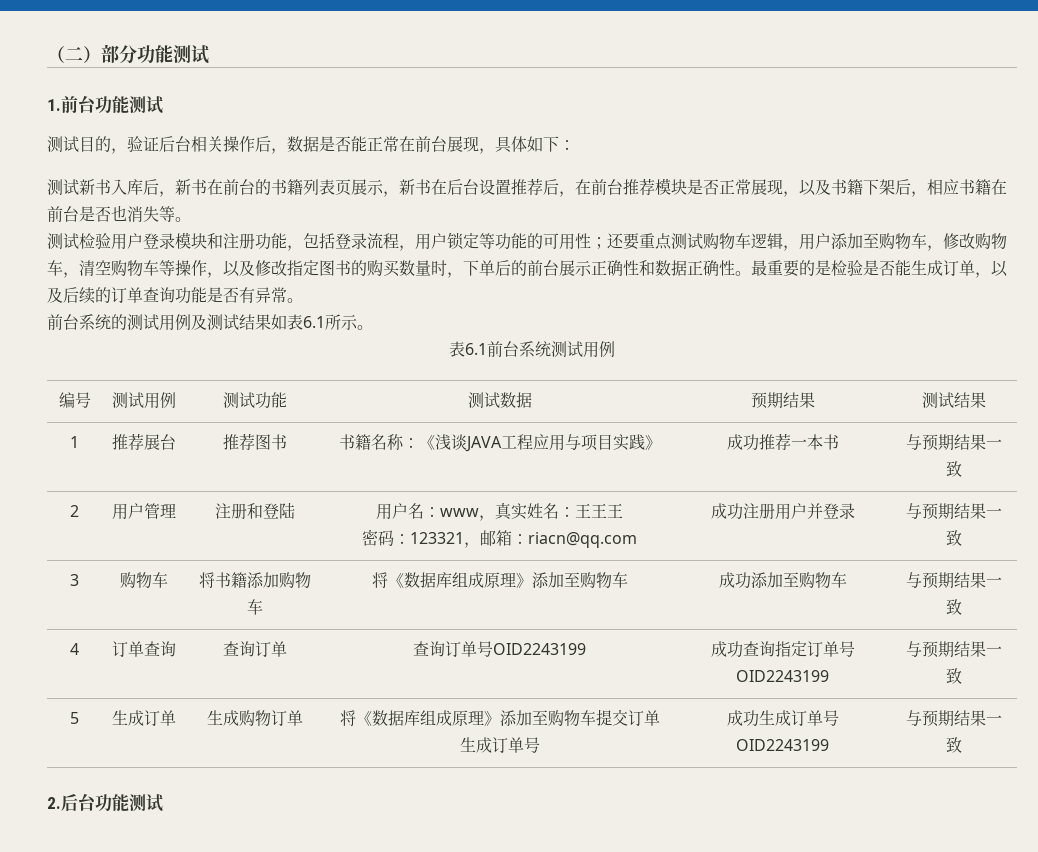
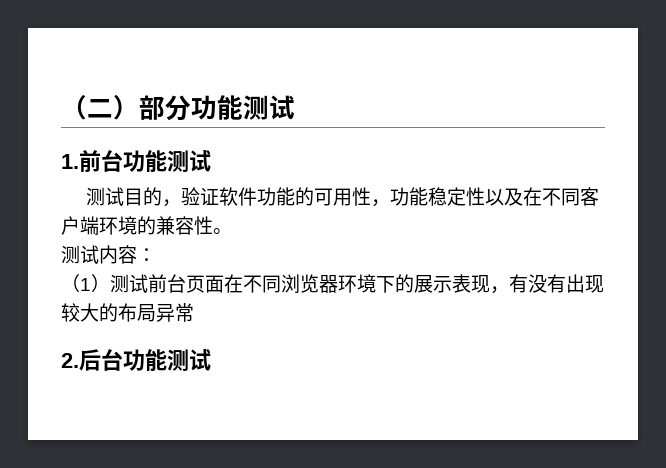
- 测试目的，验证后台相关操作后，数据是否能正常在前台展现，具体如下：
- 测试新书入库后，新书在前台的书籍列表页展示，新书在后台设置推荐后，在前台推荐模块是否正常展现，以及书籍下架后，相应书籍在前台是否也消失等。
- 测试检验用户登录模块和注册功能，包括登录流程，用户锁定等功能的可用性；还要重点测试购物车逻辑，用户添加至购物车，修改购物车，清空购物车等操作，以及修改指定图书的购买数量时，下单后的前台展示正确性和数据正确性。最重要的是检验是否能生成订单，以及后续的订单查询功能是否有异常。
- 前台系统的测试用例及测试结果如表6.1所示。
- 表6.1前台系统测试用例
- 编号 | 测试用例 | 测试功能 | 测试数据 | 预期结果 | 测试结果
- 1 | 推荐展台 | 推荐图书 | 书籍名称：《浅谈JAVA工程应用与项目实践》 | 成功推荐一本书 | 与预期结果一致
- 2 | 用户管理 | 注册和登陆 | 用户名：www，真实姓名：王王王
- 密码：123321，邮箱：riacn@qq.com | 成功注册用户并登录 | 与预期结果一致
- 3 | 购物车 | 将书籍添加购物车 | 将《数据库组成原理》添加至购物车 | 成功添加至购物车 | 与预期结果一致
- 4 | 订单查询 | 查询订单 | 查询订单号OID2243199 | 成功查询指定订单号OID2243199 | 与预期结果一致
- 5 | 生成订单 | 生成购物订单 | 将《数据库组成原理》添加至购物车提交订单生成订单号 | 成功生成订单号OID2243199 | 与预期结果一致
+ 测试目的，验证软件功能的可用性，功能稳定性以及在不同客户端环境的兼容性。
+ 测试内容：
+ （1）测试前台页面在不同浏览器环境下的展示表现，有没有出现较大的布局异常

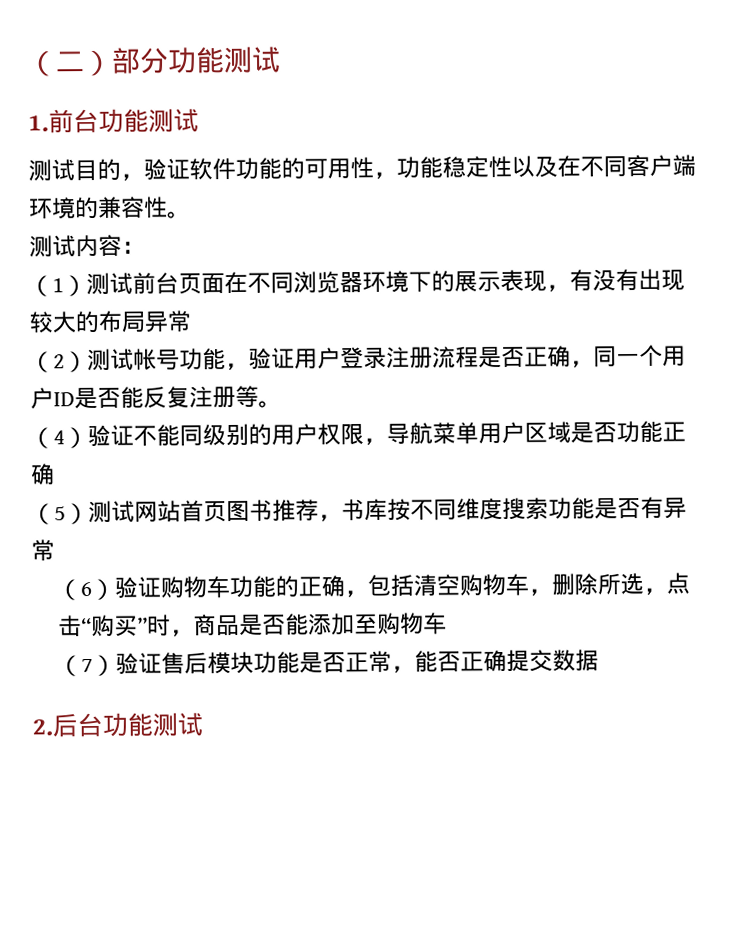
+ （2）测试帐号功能，验证用户登录注册流程是否正确，同一个用户ID是否能反复注册等。
+ （4）验证不能同级别的用户权限，导航菜单用户区域是否功能正确
+ （5）测试网站首页图书推荐，书库按不同维度搜索功能是否有异常
+ （6）验证购物车功能的正确，包括清空购物车，删除所选，点击“购买”时，商品是否能添加至购物车
+ （7）验证售后模块功能是否正常，能否正确提交数据

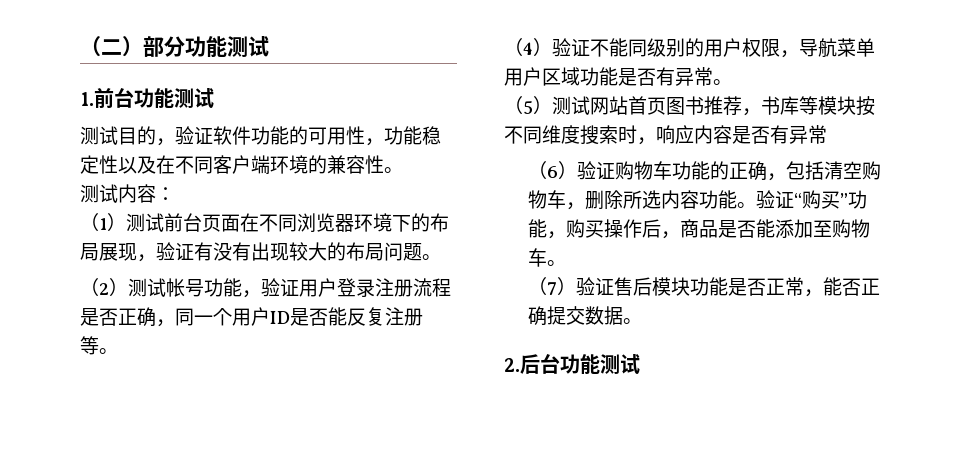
- （1）测试前台页面在不同浏览器环境下的展示表现，有没有出现较大的布局异常
+ （1）测试前台页面在不同浏览器环境下的布局展现，验证有没有出现较大的布局问题。
- （4）验证不能同级别的用户权限，导航菜单用户区域是否功能正确
+ （4）验证不能同级别的用户权限，导航菜单用户区域功能是否有异常。
- （5）测试网站首页图书推荐，书库按不同维度搜索功能是否有异常
+ （5）测试网站首页图书推荐，书库等模块按不同维度搜索时，响应内容是否有异常
- （6）验证购物车功能的正确，包括清空购物车，删除所选，点击“购买”时，商品是否能添加至购物车
+ （6）验证购物车功能的正确，包括清空购物车，删除所选内容功能。验证“购买”功能，购买操作后，商品是否能添加至购物车。
- （7）验证售后模块功能是否正常，能否正确提交数据
+ （7）验证售后模块功能是否正常，能否正确提交数据。

